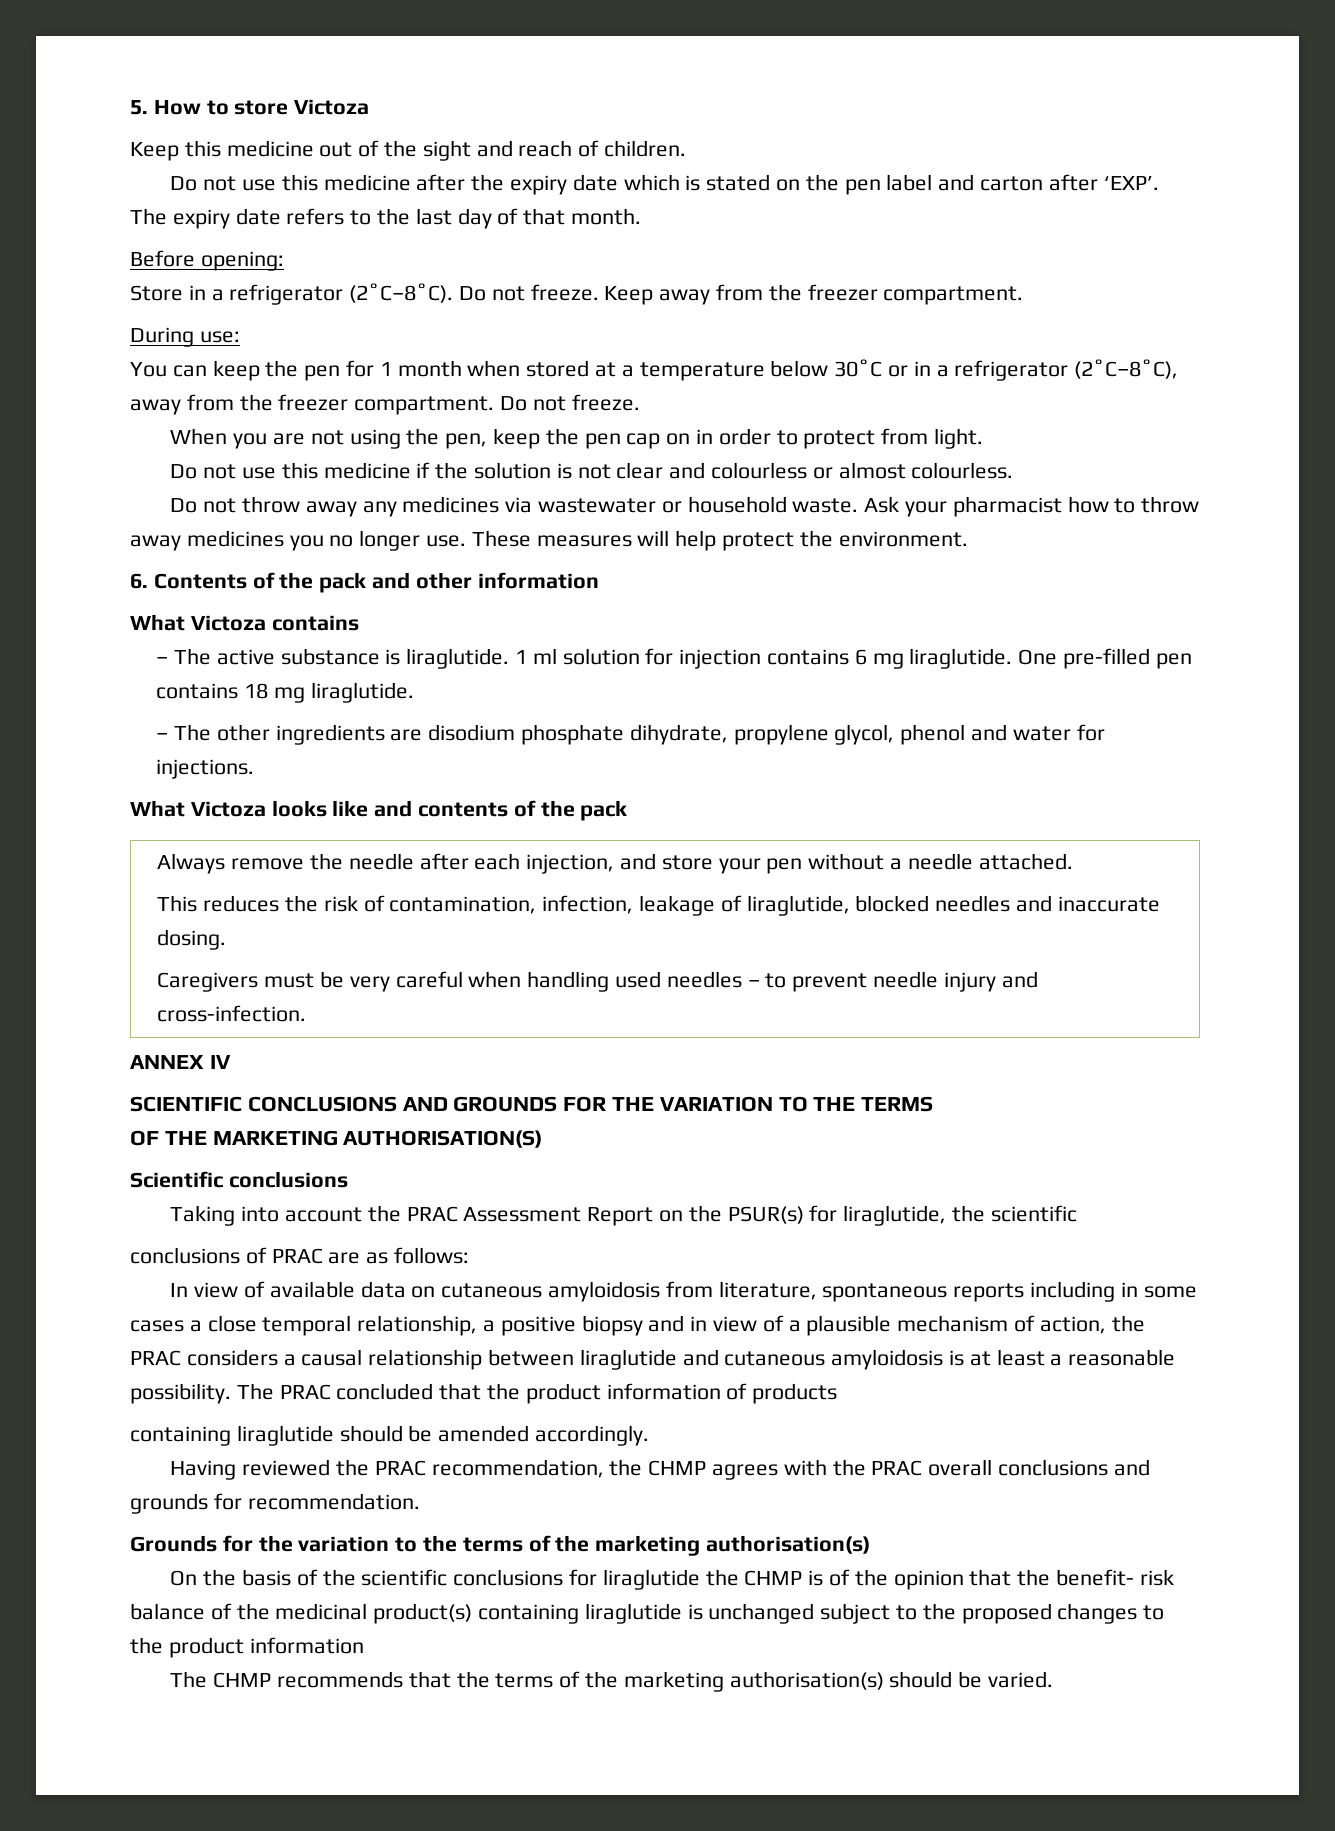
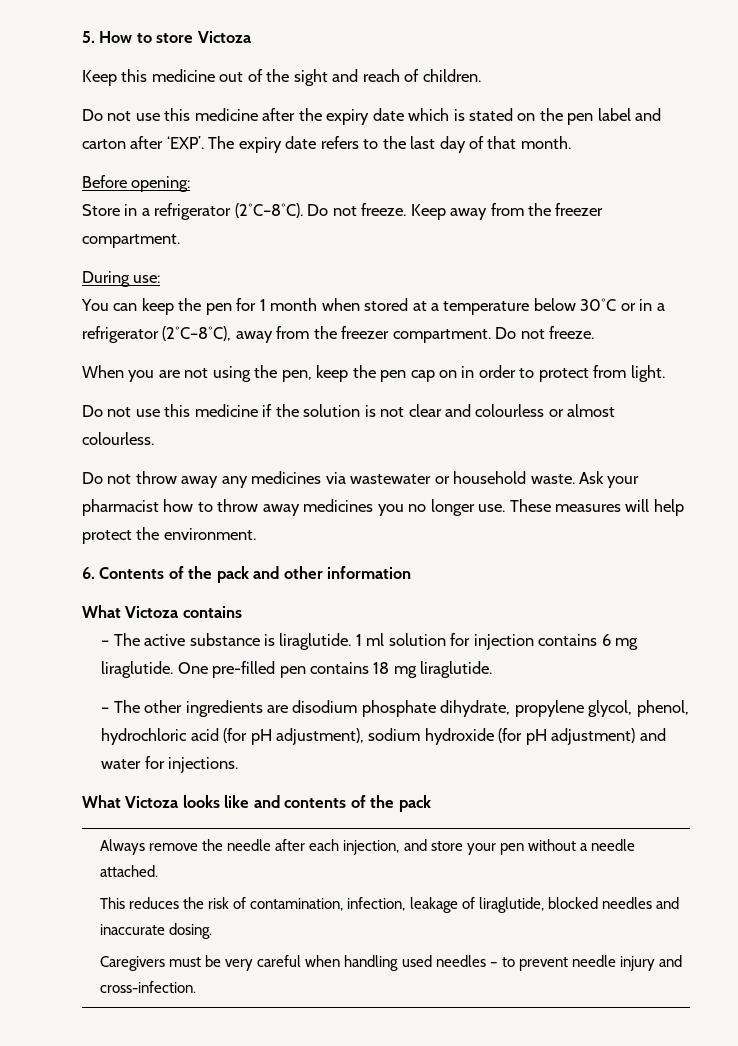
- – The other ingredients are disodium phosphate dihydrate, propylene glycol, phenol and water for injections.
+ – The other ingredients are disodium phosphate dihydrate, propylene glycol, phenol, hydrochloric acid (for pH adjustment), sodium hydroxide (for pH adjustment) and water for injections.
- ANNEX IV
- SCIENTIFIC CONCLUSIONS AND GROUNDS FOR THE VARIATION TO THE TERMS
- OF THE MARKETING AUTHORISATION(S)
- Scientific conclusions
- Taking into account the PRAC Assessment Report on the PSUR(s) for liraglutide, the scientific
- conclusions of PRAC are as follows:
- In view of available data on cutaneous amyloidosis from literature, spontaneous reports including in some cases a close temporal relationship, a positive biopsy and in view of a plausible mechanism of action, the PRAC considers a causal relationship between liraglutide and cutaneous amyloidosis is at least a reasonable possibility. The PRAC concluded that the product information of products
- containing liraglutide should be amended accordingly.
- Having reviewed the PRAC recommendation, the CHMP agrees with the PRAC overall conclusions and grounds for recommendation.
- Grounds for the variation to the terms of the marketing authorisation(s)
- On the basis of the scientific conclusions for liraglutide the CHMP is of the opinion that the benefit- risk balance of the medicinal product(s) containing liraglutide is unchanged subject to the proposed changes to the product information
- The CHMP recommends that the terms of the marketing authorisation(s) should be varied.

